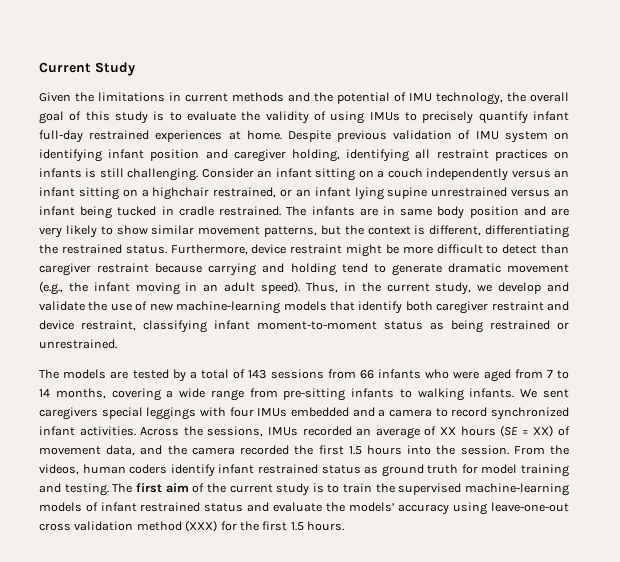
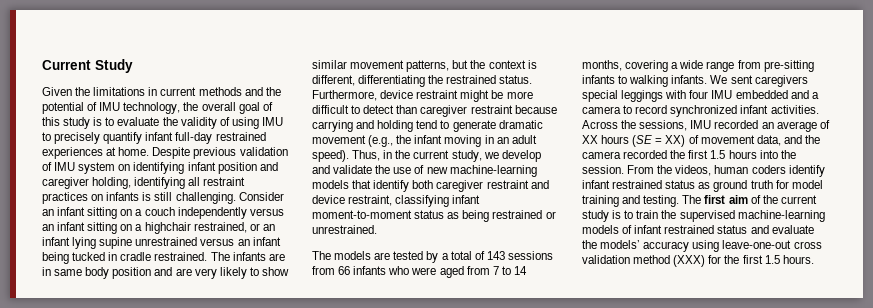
- Given the limitations in current methods and the potential of IMU technology, the overall goal of this study is to evaluate the validity of using IMUs to precisely quantify infant full-day restrained experiences at home.
+ Given the limitations in current methods and the potential of IMU technology, the overall goal of this study is to evaluate the validity of using IMU to precisely quantify infant full-day restrained experiences at home.
- We sent caregivers special leggings with four IMUs embedded and a camera to record synchronized infant activities.
+ We sent caregivers special leggings with four IMU embedded and a camera to record synchronized infant activities.
- Across the sessions, IMUs recorded an average of XX hours (SE = XX) of movement data, and the camera recorded the first 1.5 hours into the session.
+ Across the sessions, IMU recorded an average of XX hours (SE = XX) of movement data, and the camera recorded the first 1.5 hours into the session.

